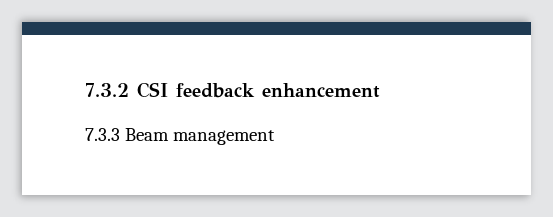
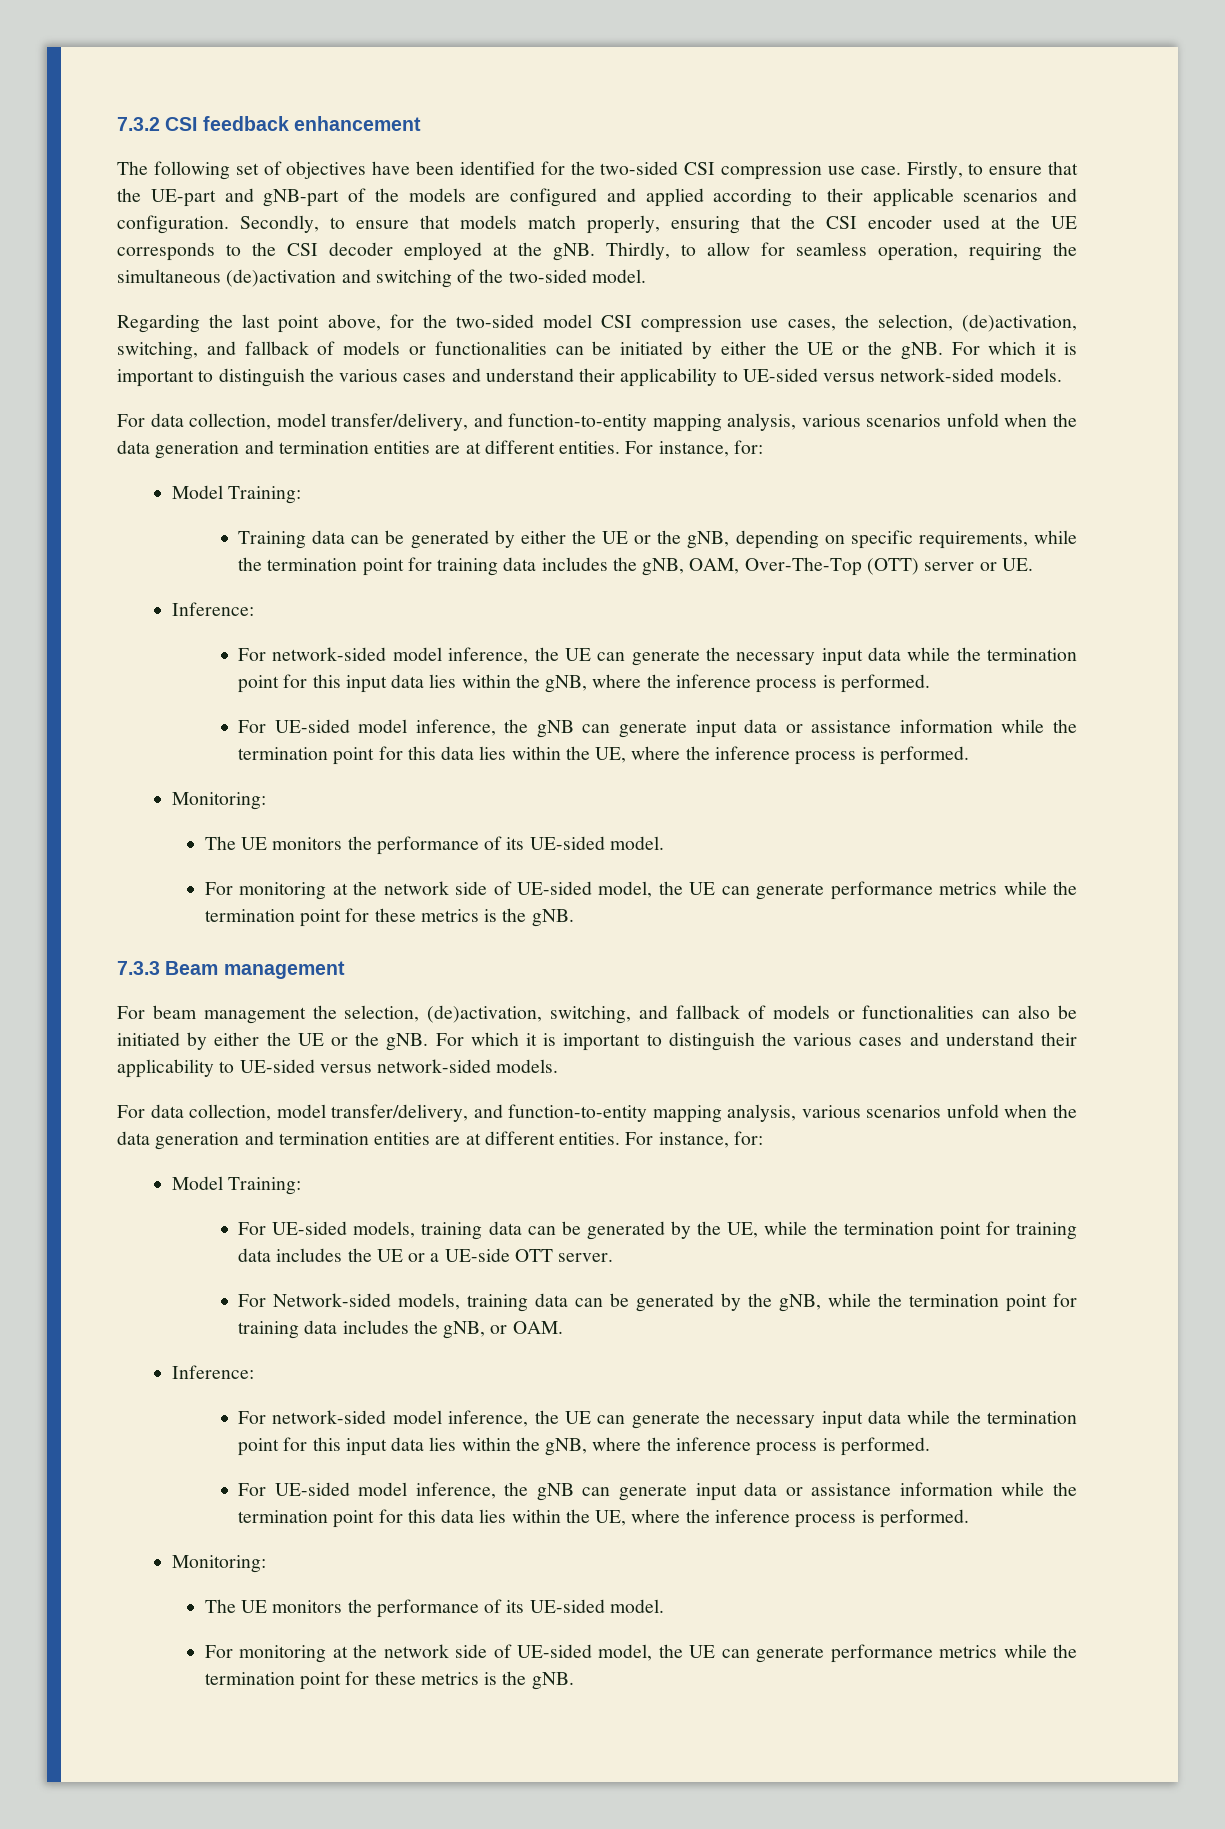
+ The following set of objectives have been identified for the two-sided CSI compression use case. Firstly, to ensure that the UE-part and gNB-part of the models are configured and applied according to their applicable scenarios and configuration. Secondly, to ensure that models match properly, ensuring that the CSI encoder used at the UE corresponds to the CSI decoder employed at the gNB. Thirdly, to allow for seamless operation, requiring the simultaneous (de)activation and switching of the two-sided model.
+ Regarding the last point above, for the two-sided model CSI compression use cases, the selection, (de)activation, switching, and fallback of models or functionalities can be initiated by either the UE or the gNB. For which it is important to distinguish the various cases and understand their applicability to UE-sided versus network-sided models.
+ For data collection, model transfer/delivery, and function-to-entity mapping analysis, various scenarios unfold when the data generation and termination entities are at different entities. For instance, for:
+ Model Training:
+ Training data can be generated by either the UE or the gNB, depending on specific requirements, while the termination point for training data includes the gNB, OAM, Over-The-Top (OTT) server or UE.
+ Inference:
+ For network-sided model inference, the UE can generate the necessary input data while the termination point for this input data lies within the gNB, where the inference process is performed.
+ For UE-sided model inference, the gNB can generate input data or assistance information while the termination point for this data lies within the UE, where the inference process is performed.
+ Monitoring:
+ The UE monitors the performance of its UE-sided model.
+ For monitoring at the network side of UE-sided model, the UE can generate performance metrics while the termination point for these metrics is the gNB.
  7.3.3 Beam management
+ For beam management the selection, (de)activation, switching, and fallback of models or functionalities can also be initiated by either the UE or the gNB. For which it is important to distinguish the various cases and understand their applicability to UE-sided versus network-sided models.
+ For data collection, model transfer/delivery, and function-to-entity mapping analysis, various scenarios unfold when the data generation and termination entities are at different entities. For instance, for:
+ Model Training:
+ For UE-sided models, training data can be generated by the UE, while the termination point for training data includes the UE or a UE-side OTT server.
+ For Network-sided models, training data can be generated by the gNB, while the termination point for training data includes the gNB, or OAM.
+ Inference:
+ For network-sided model inference, the UE can generate the necessary input data while the termination point for this input data lies within the gNB, where the inference process is performed.
+ For UE-sided model inference, the gNB can generate input data or assistance information while the termination point for this data lies within the UE, where the inference process is performed.
+ Monitoring:
+ The UE monitors the performance of its UE-sided model.
+ For monitoring at the network side of UE-sided model, the UE can generate performance metrics while the termination point for these metrics is the gNB.

